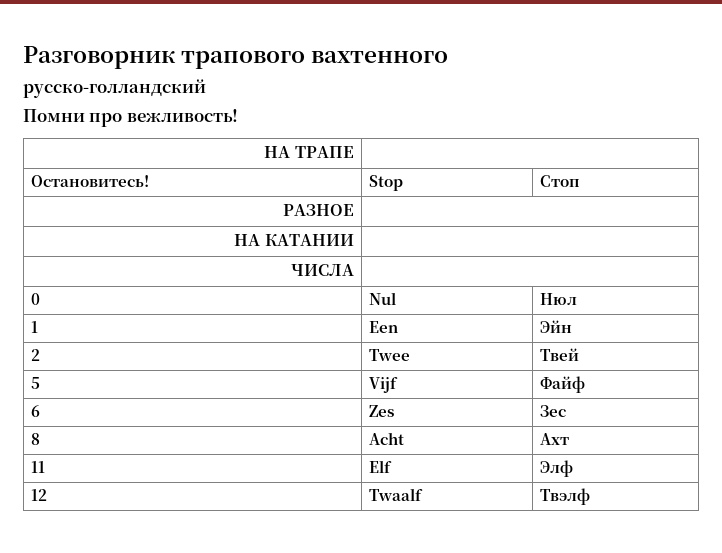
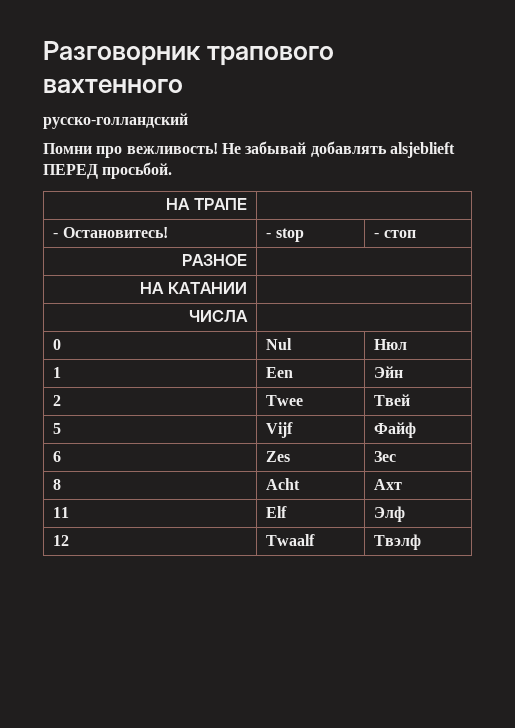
+ Не забывай добавлять alsjeblieft ПЕРЕД просьбой.
- Остановитесь! | Stop | Стоп
+ - Остановитесь! | - stop | - стоп

